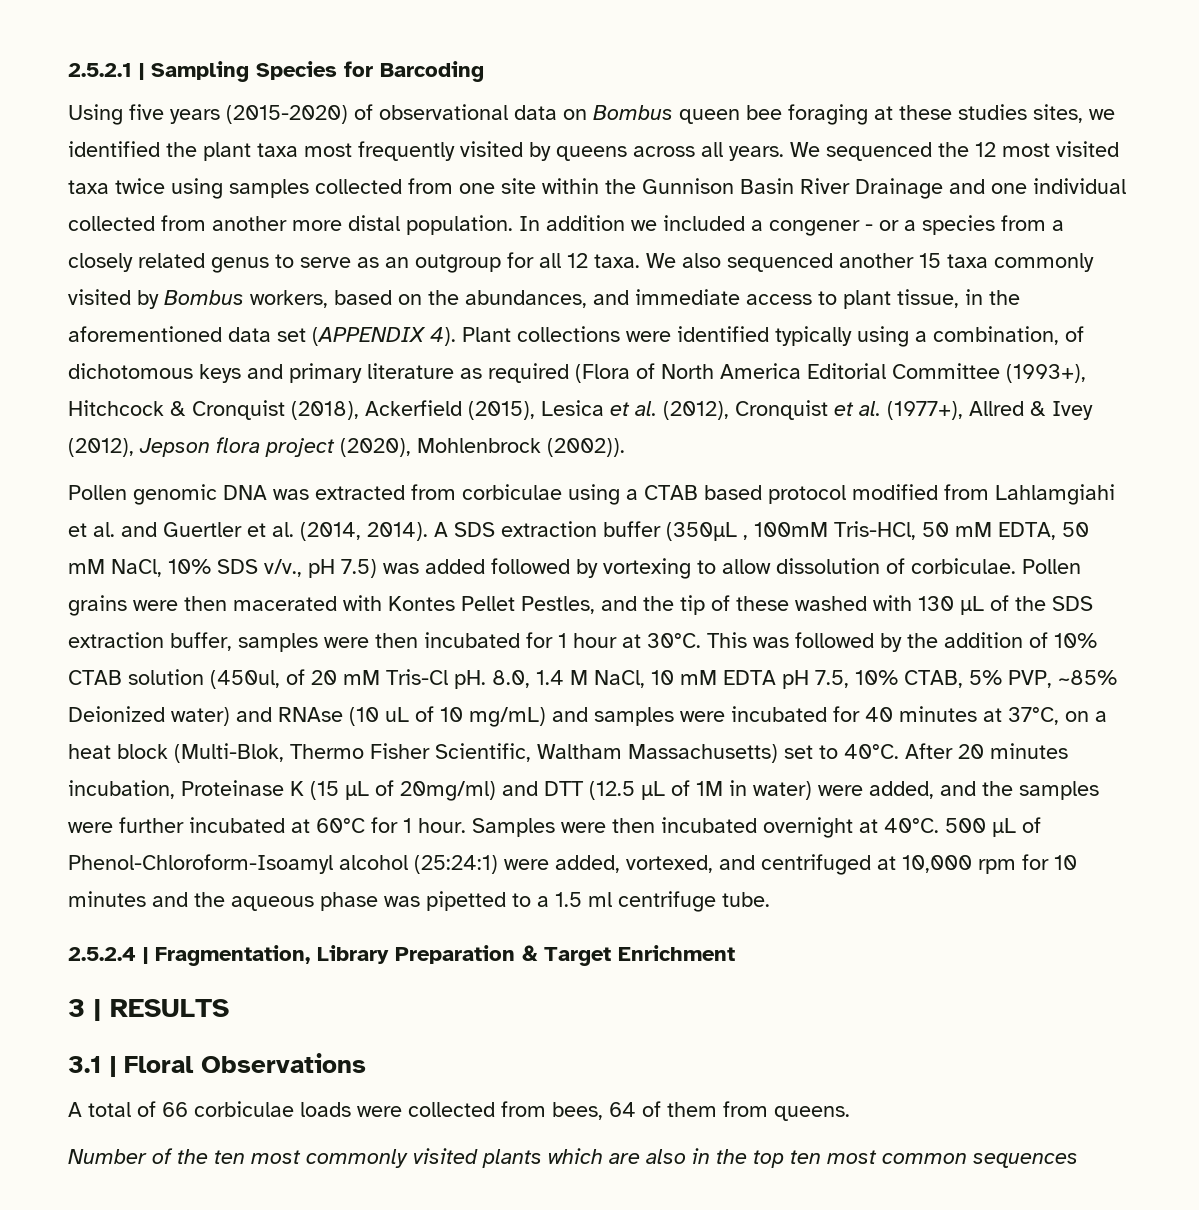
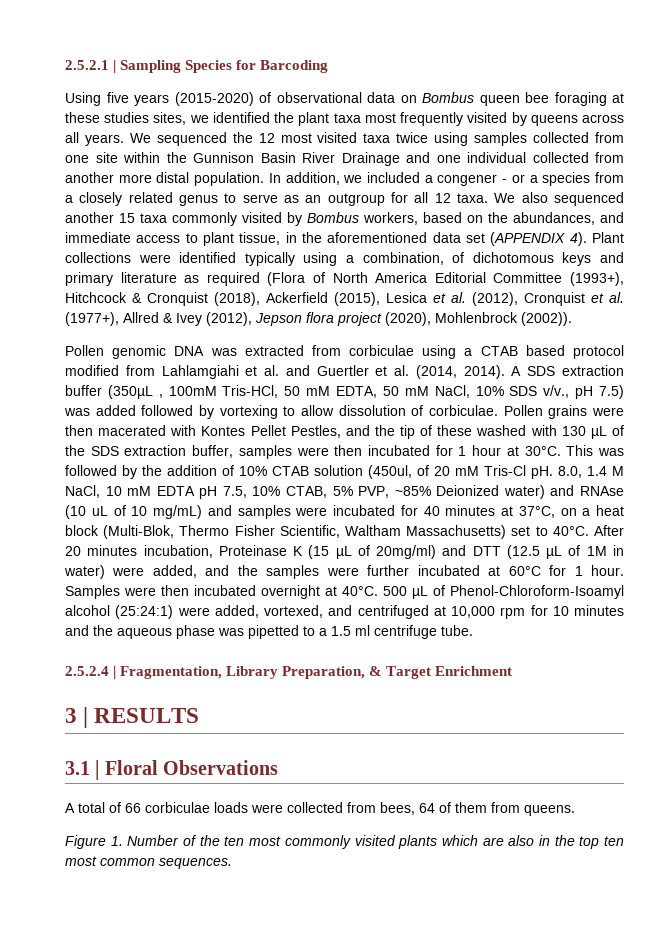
- In addition we included a congener - or a species from a closely related genus to serve as an outgroup for all 12 taxa.
+ In addition, we included a congener - or a species from a closely related genus to serve as an outgroup for all 12 taxa.
- 2.5.2.4 | Fragmentation, Library Preparation & Target Enrichment
+ 2.5.2.4 | Fragmentation, Library Preparation, & Target Enrichment
- Number of the ten most commonly visited plants which are also in the top ten most common sequences
+ Figure 1. Number of the ten most commonly visited plants which are also in the top ten most common sequences.

